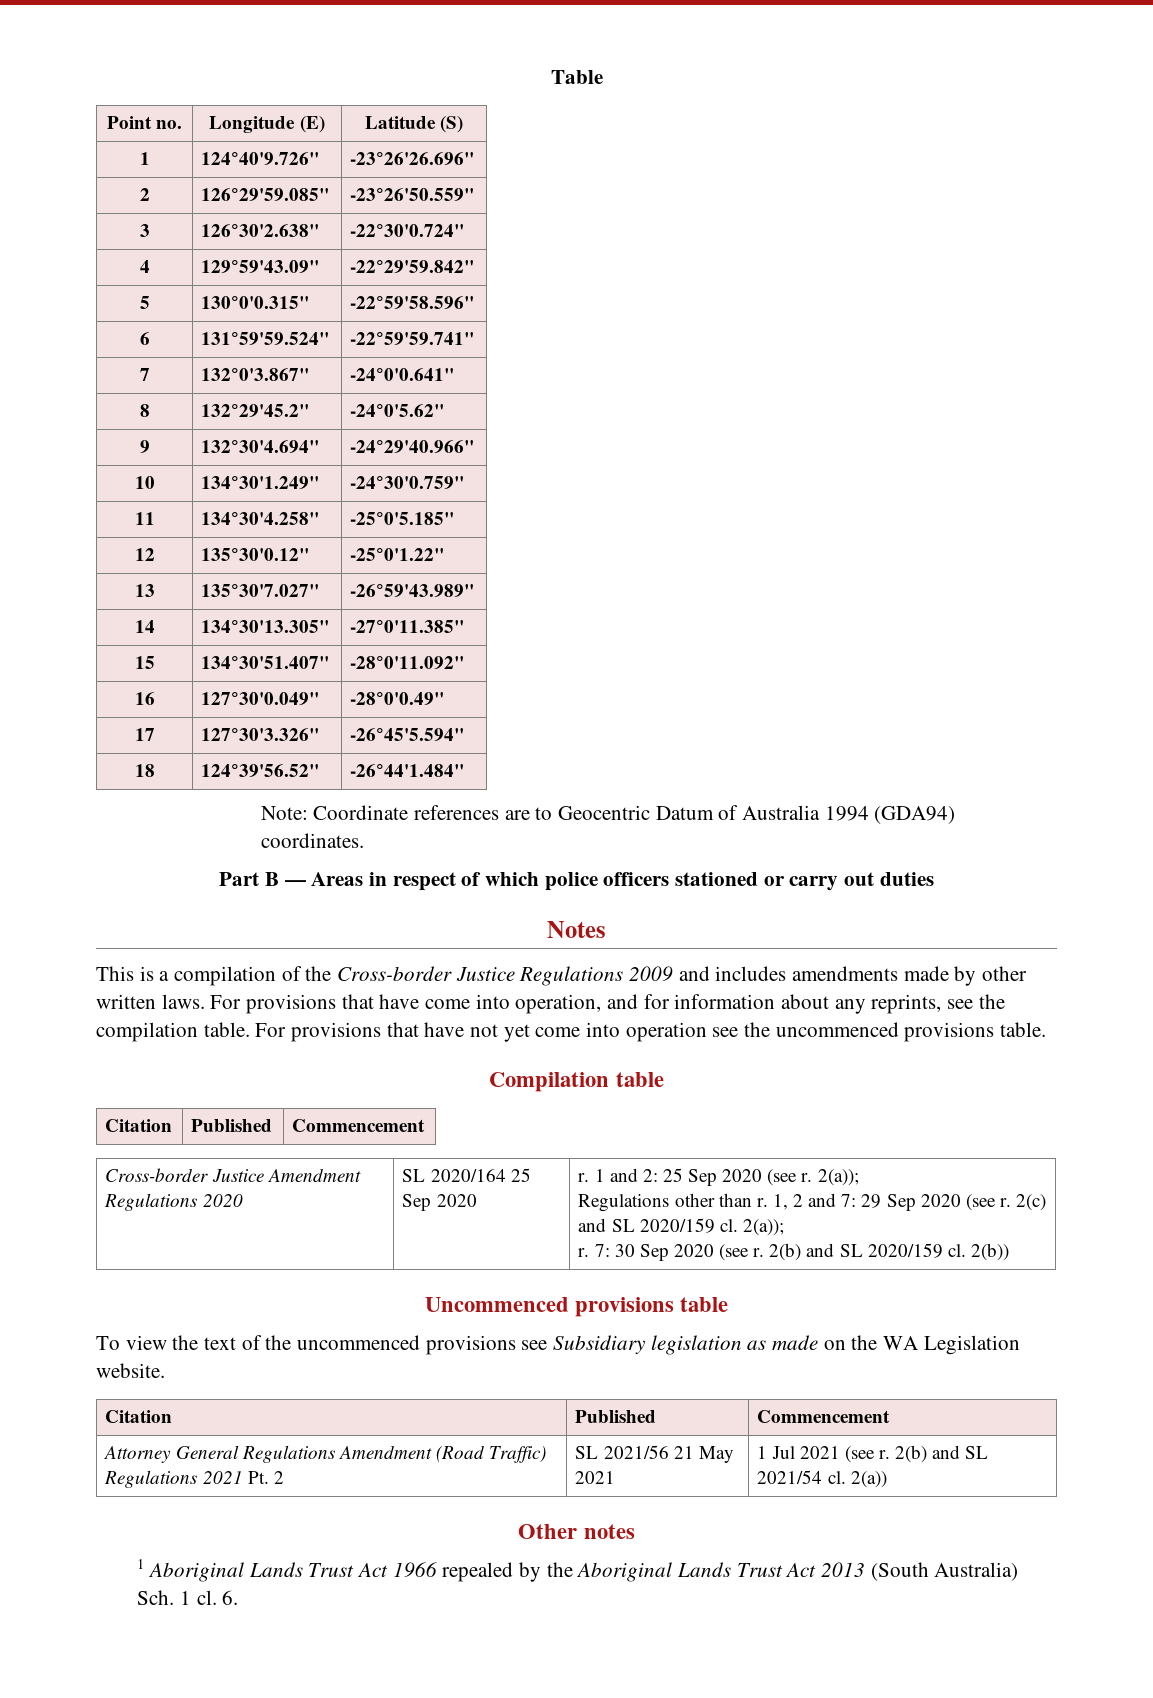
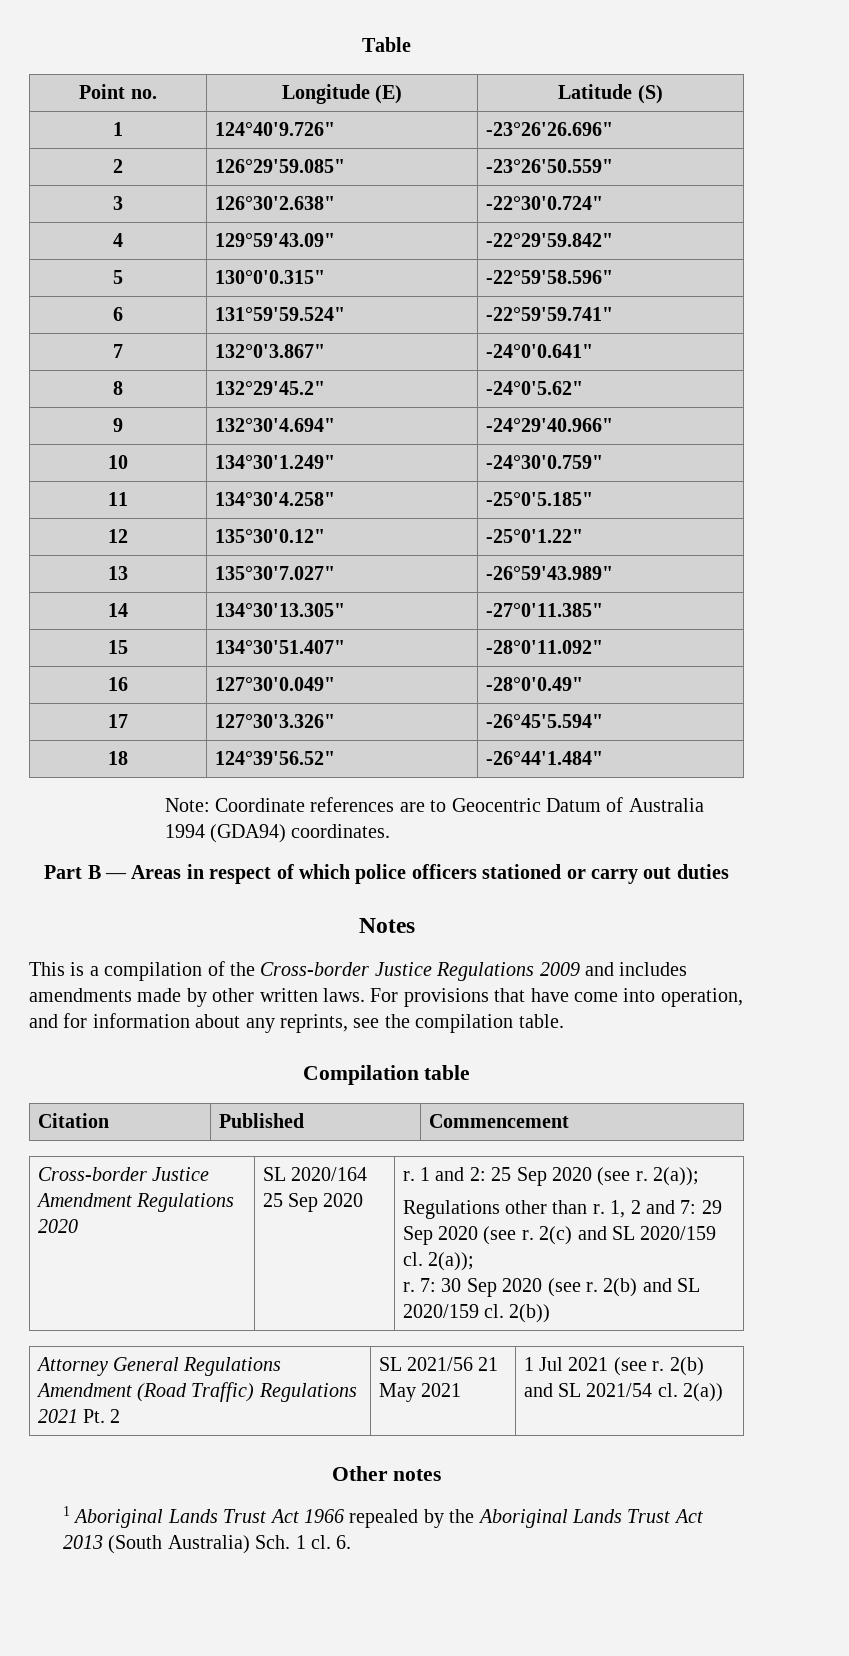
- For provisions that have not yet come into operation see the uncommenced provisions table.
- Uncommenced provisions table
- To view the text of the uncommenced provisions see Subsidiary legislation as made on the WA Legislation website.
- Citation | Published | Commencement

